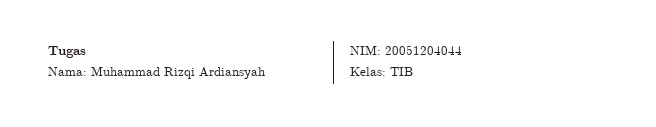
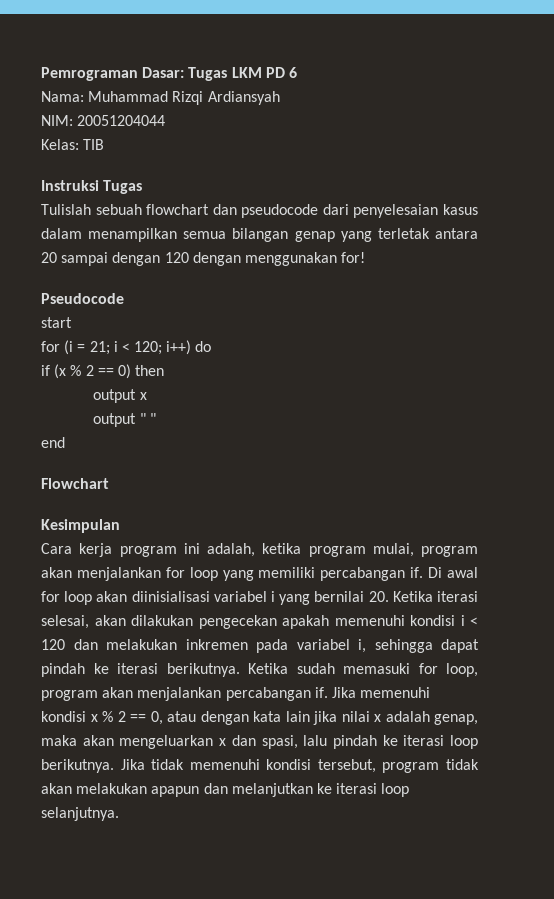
- Tugas
+ Pemrograman Dasar: Tugas LKM PD 6
+ Instruksi Tugas
+ Tulislah sebuah flowchart dan pseudocode dari penyelesaian kasus dalam menampilkan semua bilangan genap yang terletak antara 20 sampai dengan 120 dengan menggunakan for!
+ Pseudocode
+ start
+ for (i = 21; i < 120; i++) do
+ if (x % 2 == 0) then
+ output x
+ output " "
+ end
+ Flowchart
+ Kesimpulan
+ Cara kerja program ini adalah, ketika program mulai, program akan menjalankan for loop yang memiliki percabangan if. Di awal for loop akan diinisialisasi variabel i yang bernilai 20. Ketika iterasi selesai, akan dilakukan pengecekan apakah memenuhi kondisi i < 120 dan melakukan inkremen pada variabel i, sehingga dapat pindah ke iterasi berikutnya. Ketika sudah memasuki for loop, program akan menjalankan percabangan if. Jika memenuhi kondisi x % 2 == 0, atau dengan kata lain jika nilai x adalah genap, maka akan mengeluarkan x dan spasi, lalu pindah ke iterasi loop berikutnya. Jika tidak memenuhi kondisi tersebut, program tidak akan melakukan apapun dan melanjutkan ke iterasi loop selanjutnya.

